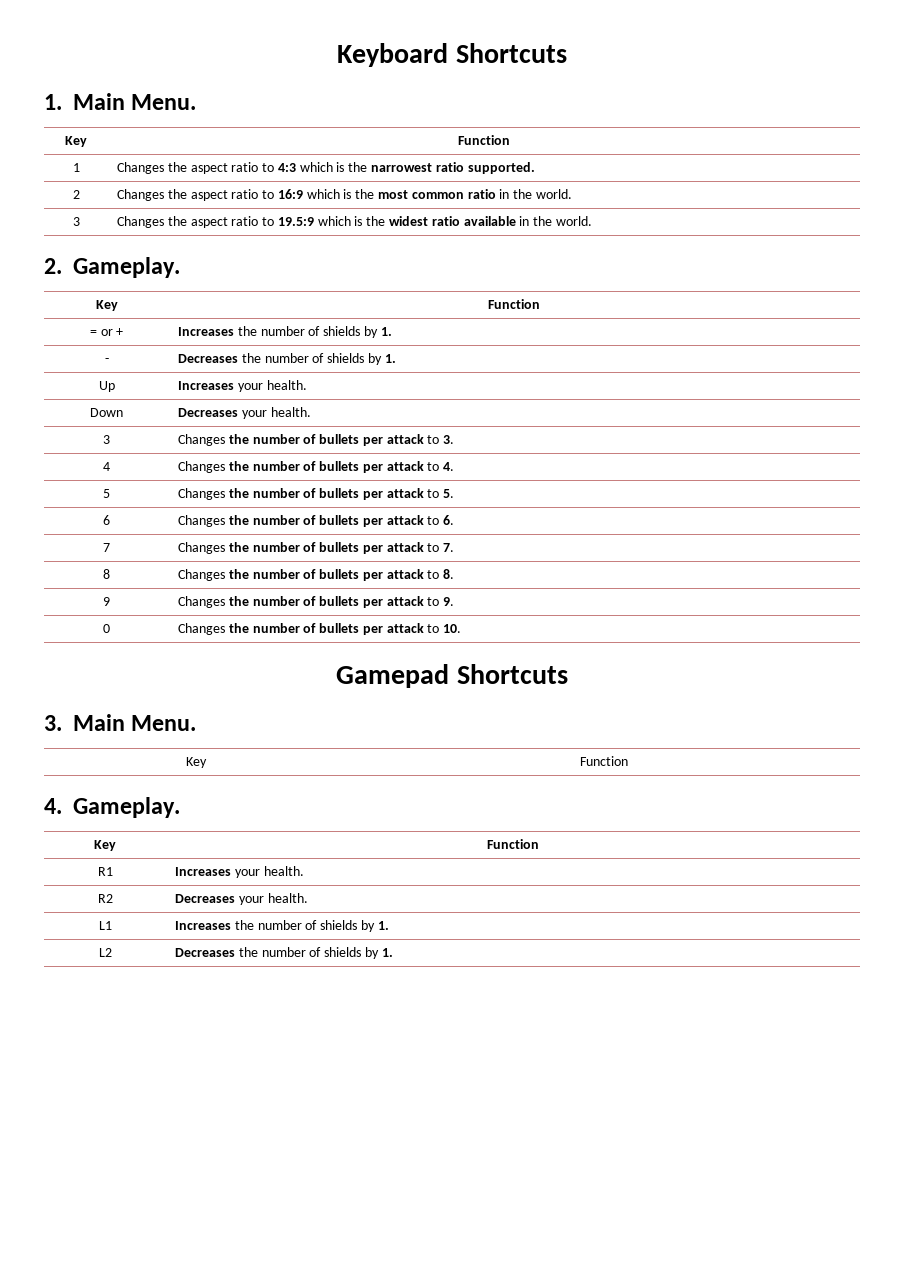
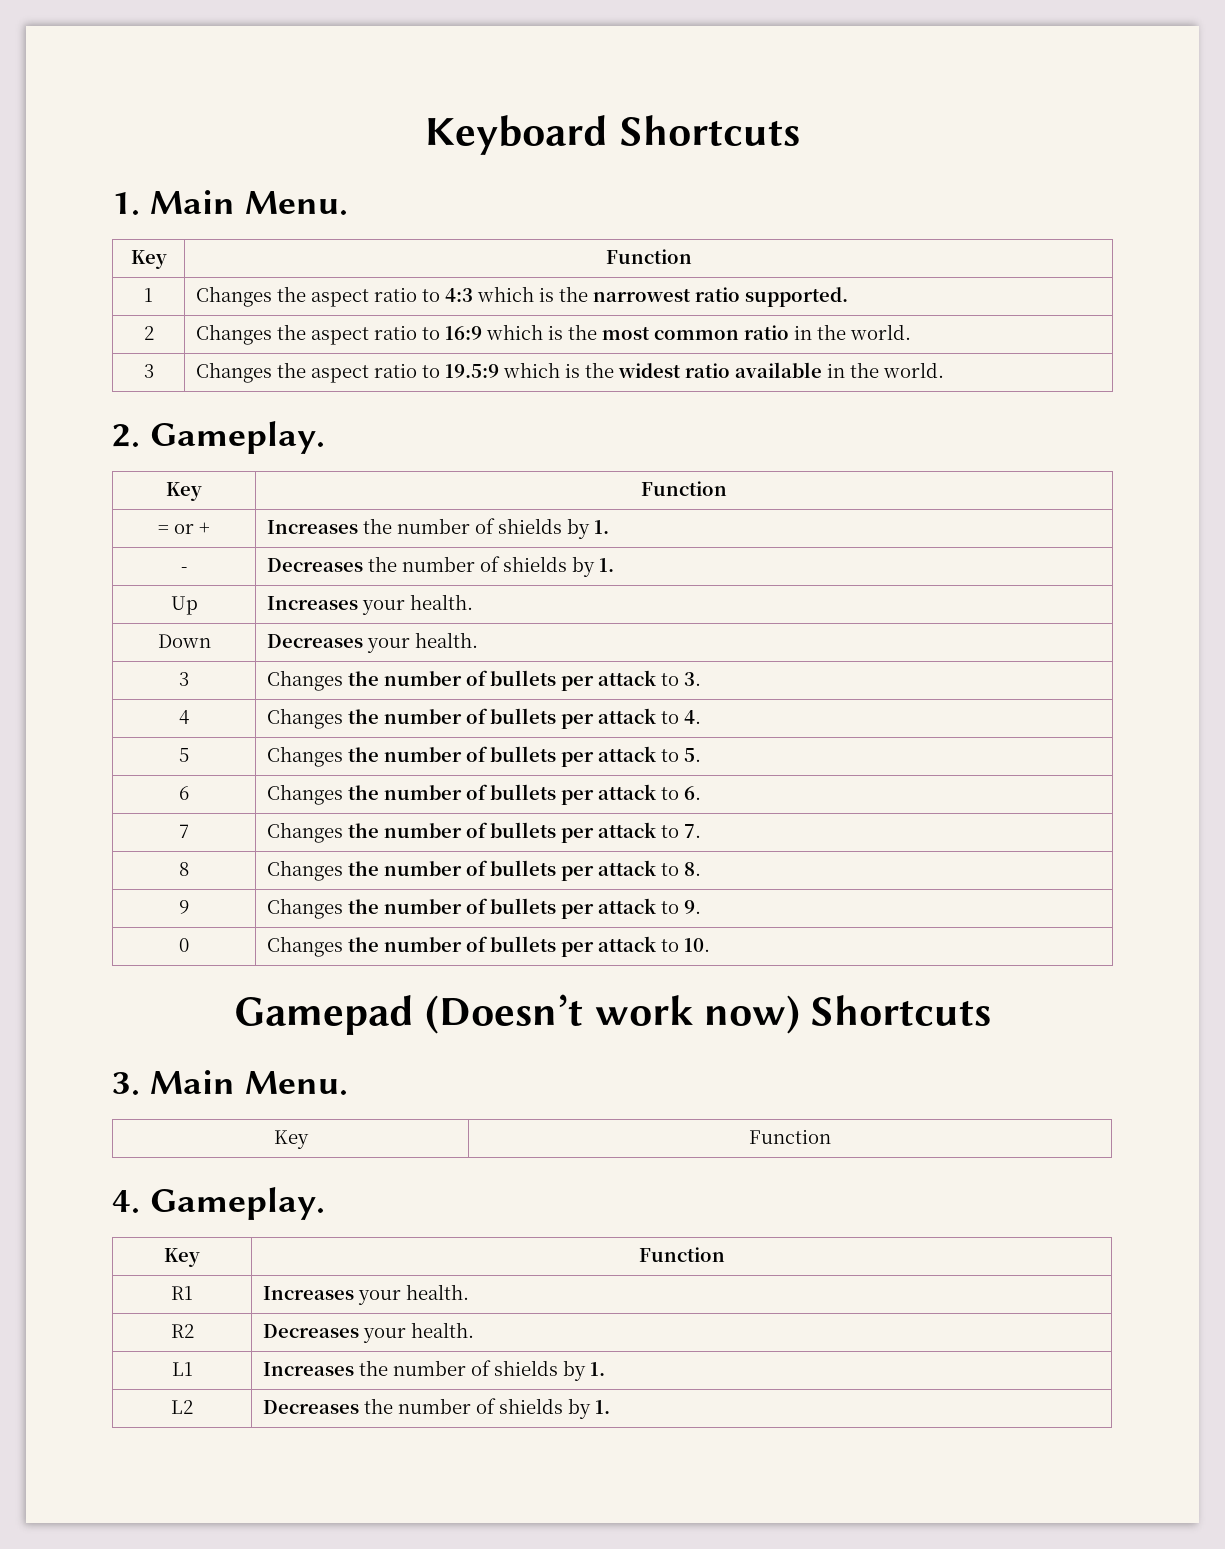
- Gamepad Shortcuts
+ Gamepad (Doesn’t work now) Shortcuts

